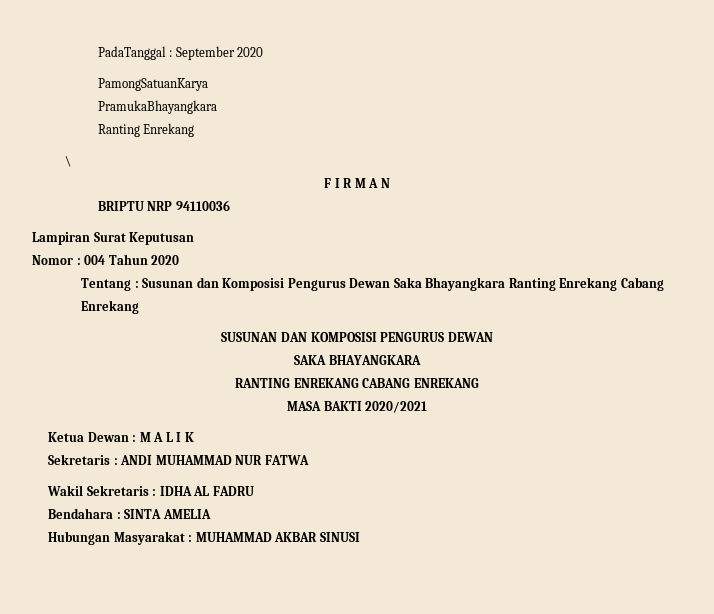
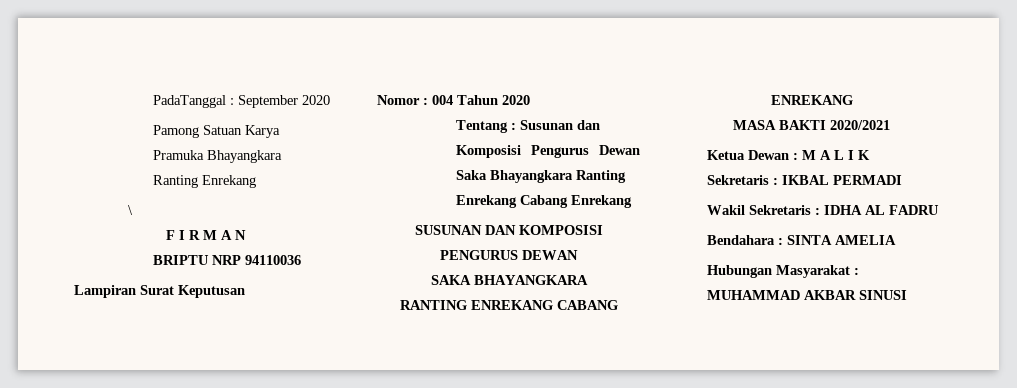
- PamongSatuanKarya
- PramukaBhayangkara
+ Pamong Satuan Karya
+ Pramuka Bhayangkara
- Sekretaris : ANDI MUHAMMAD NUR FATWA
+ Sekretaris : IKBAL PERMADI

